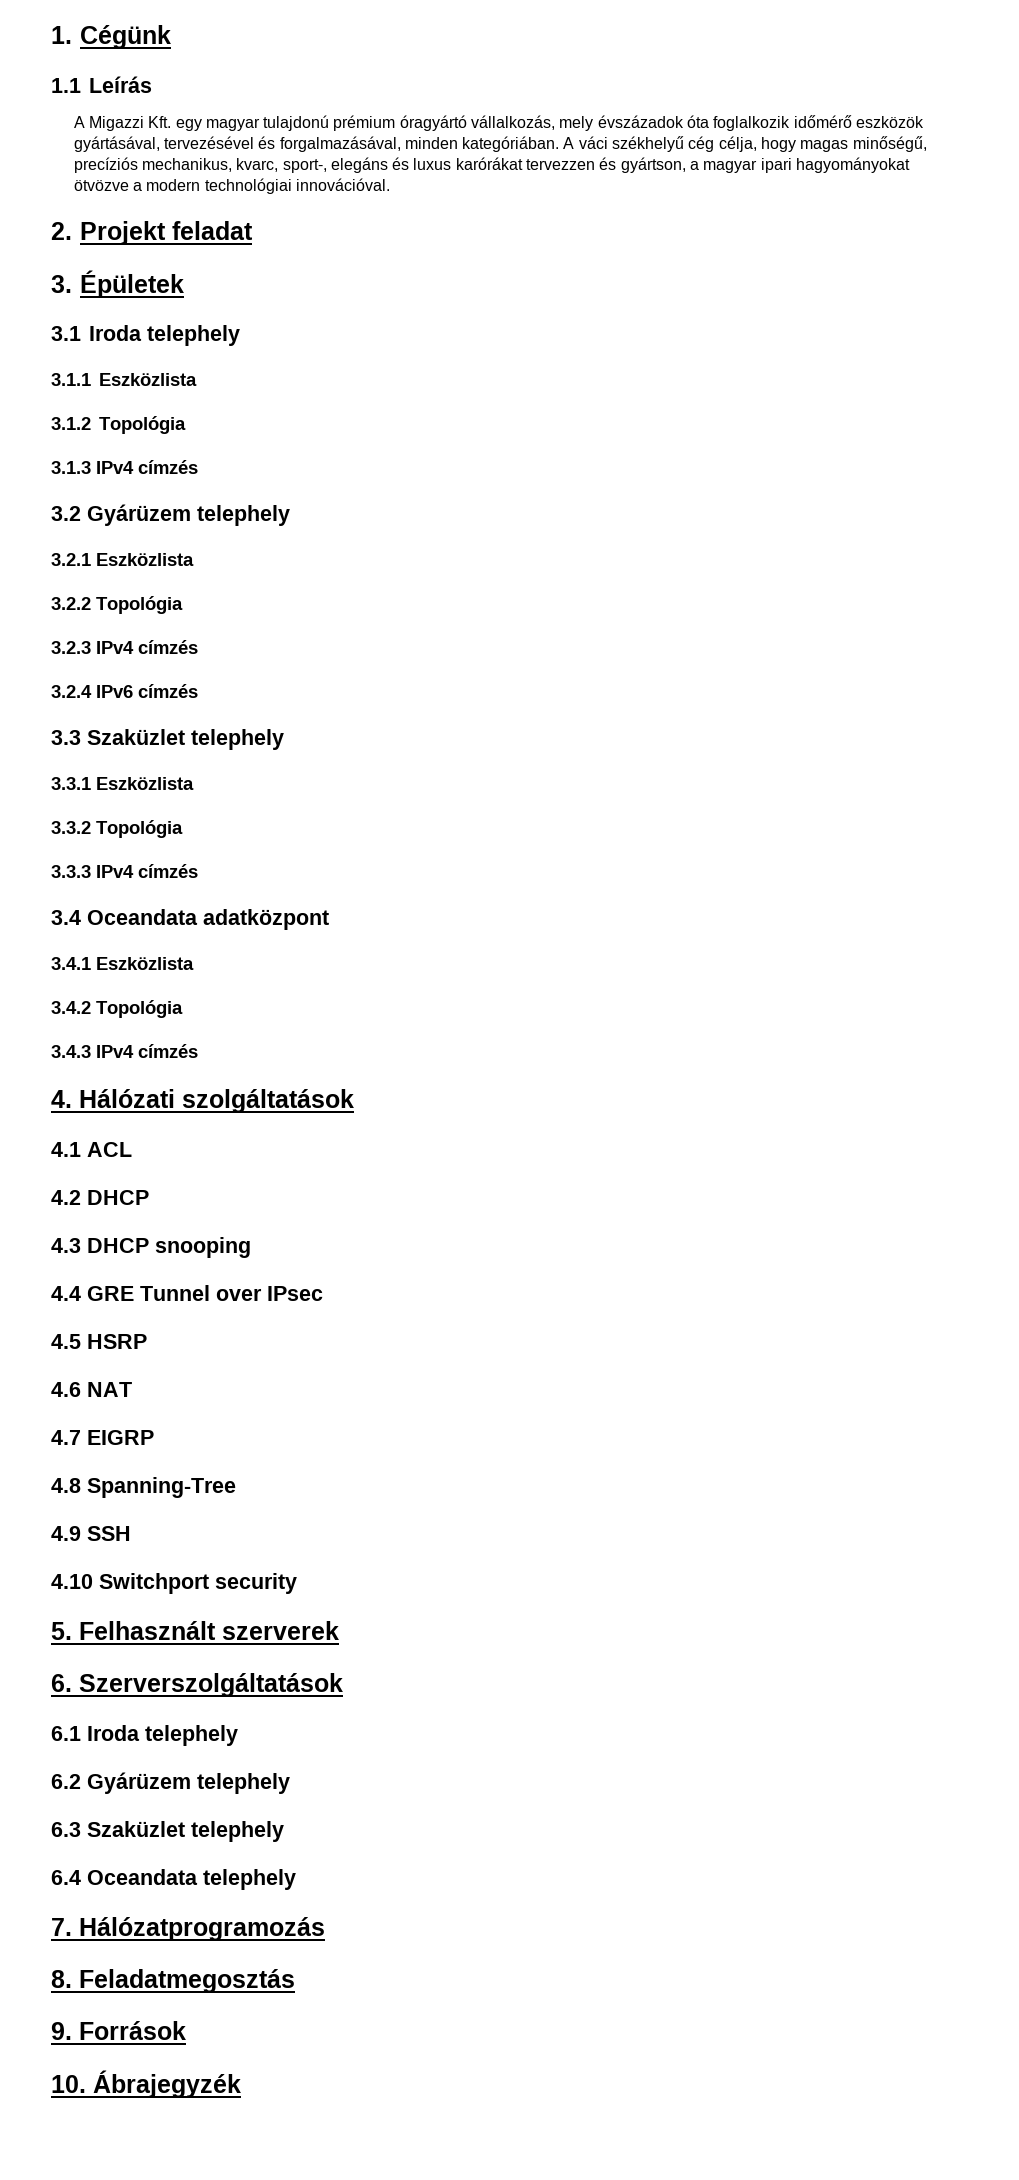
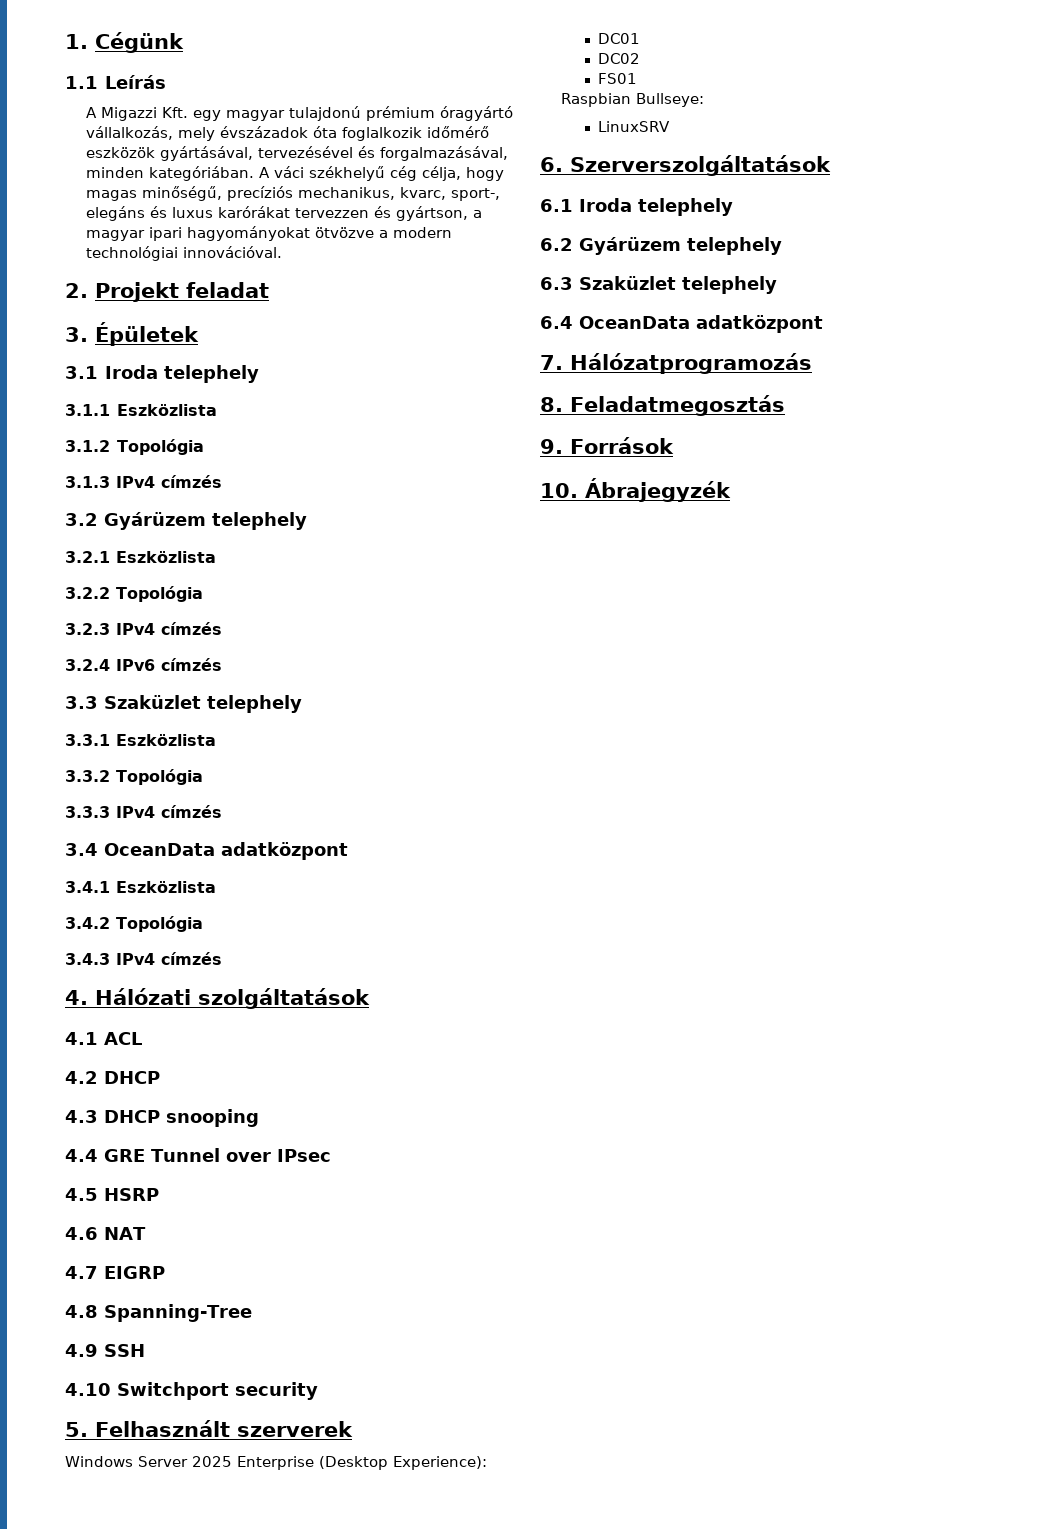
- 3.4 Oceandata adatközpont
+ 3.4 OceanData adatközpont
+ Windows Server 2025 Enterprise (Desktop Experience):
+ DC01
+ DC02
+ FS01
+ Raspbian Bullseye:
+ LinuxSRV
- 6.4 Oceandata telephely
+ 6.4 OceanData adatközpont

